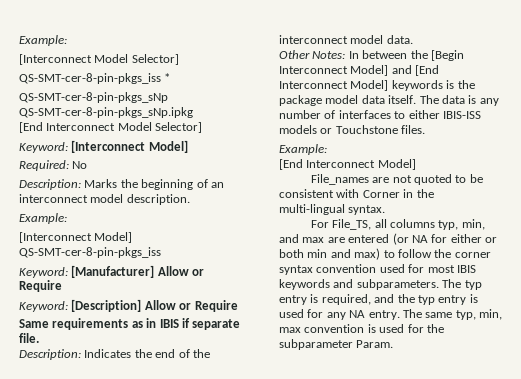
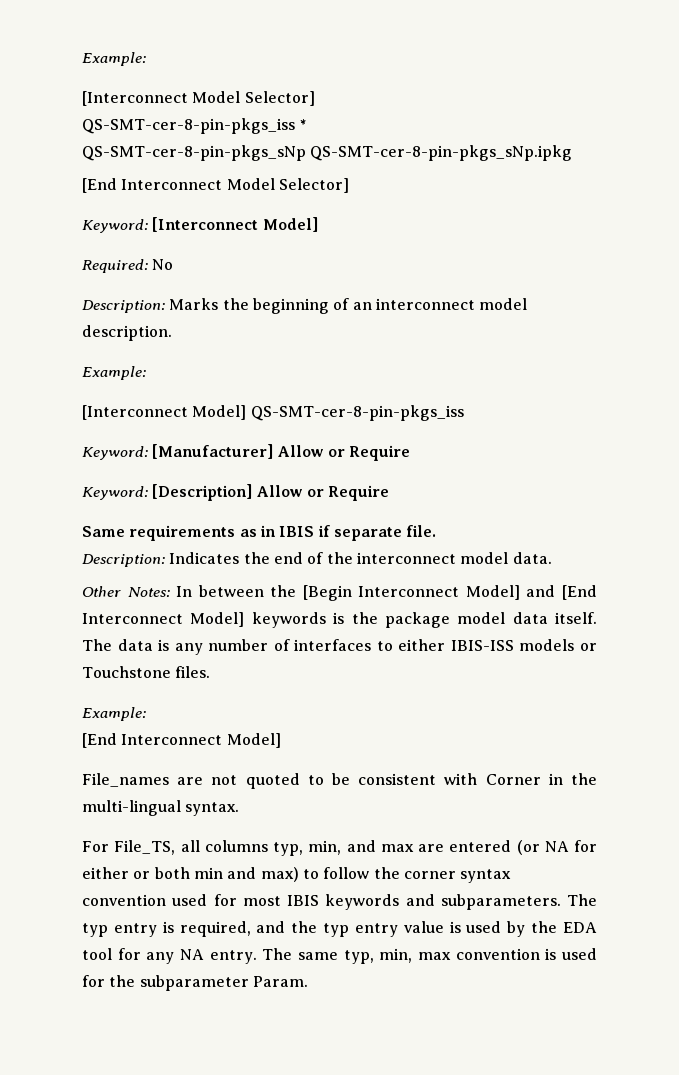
- The typ entry is required, and the typ entry is used for any NA entry.
+ The typ entry is required, and the typ entry value is used by the EDA tool for any NA entry.

